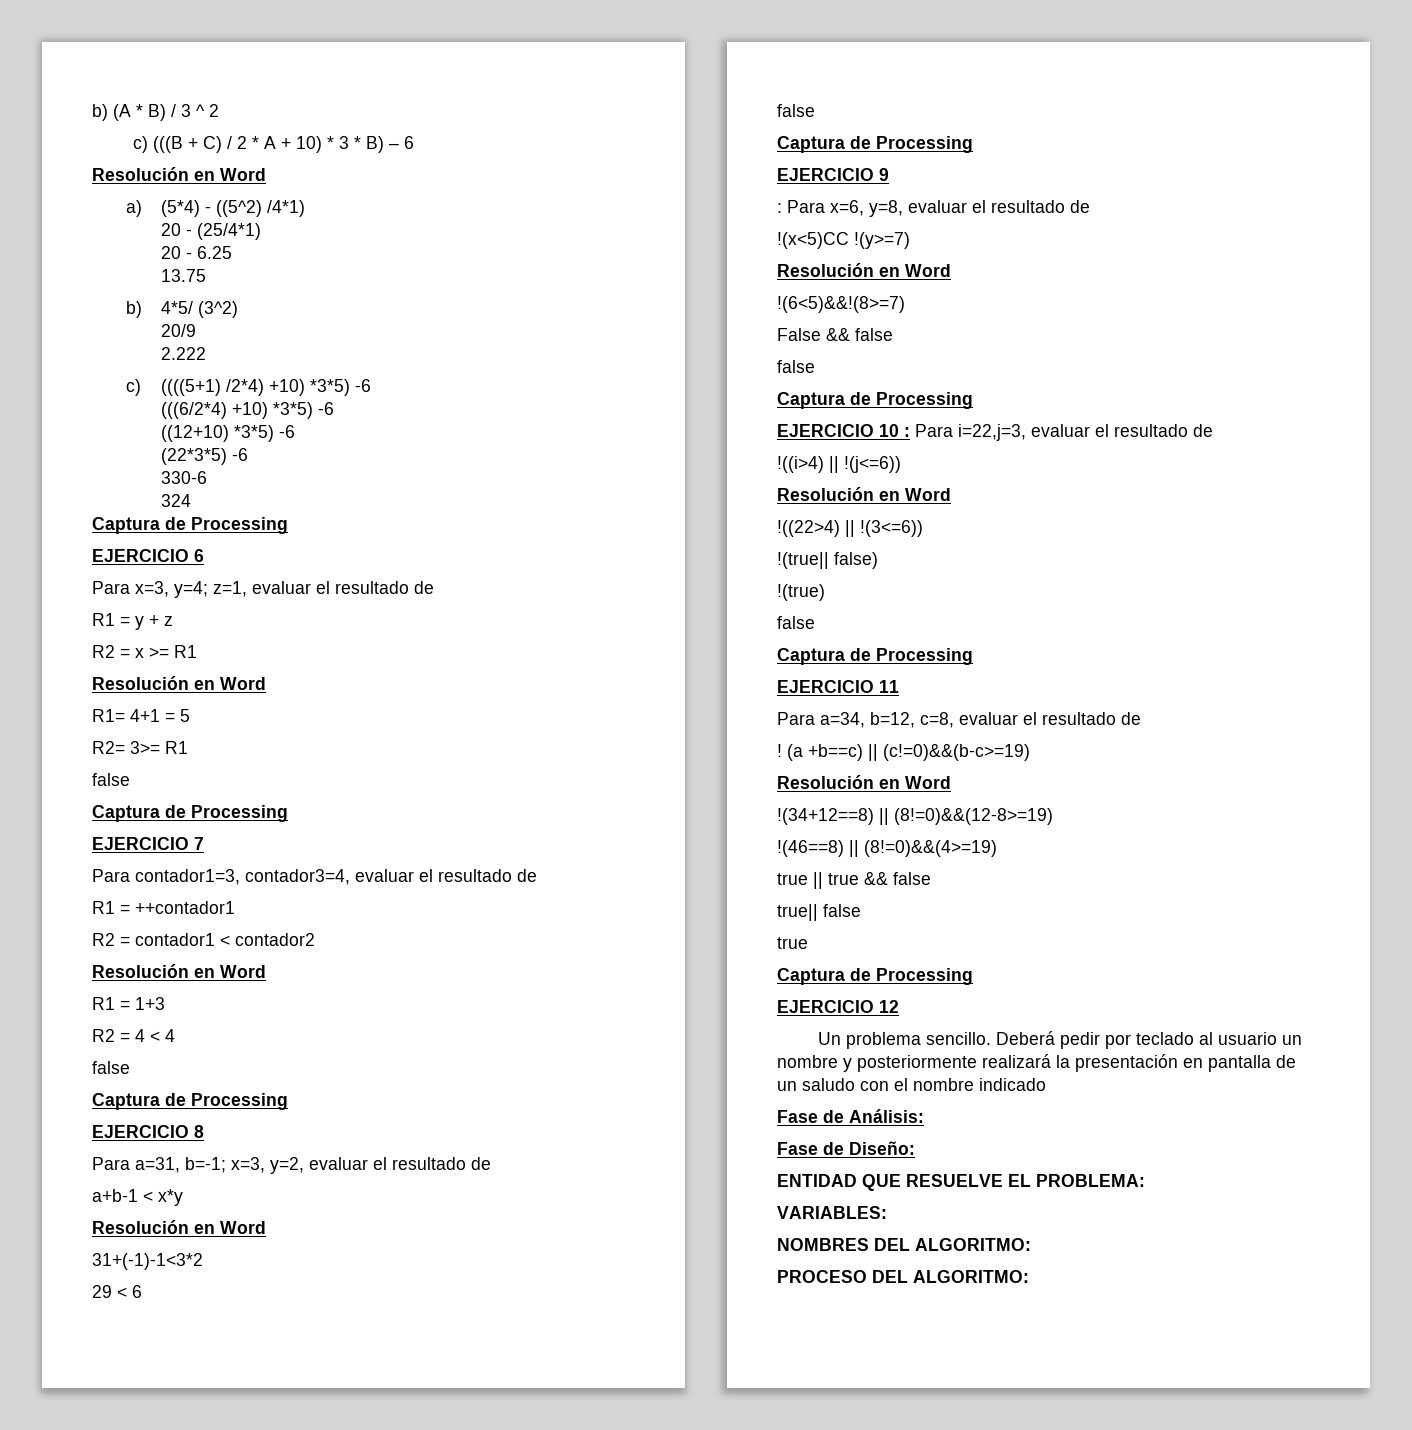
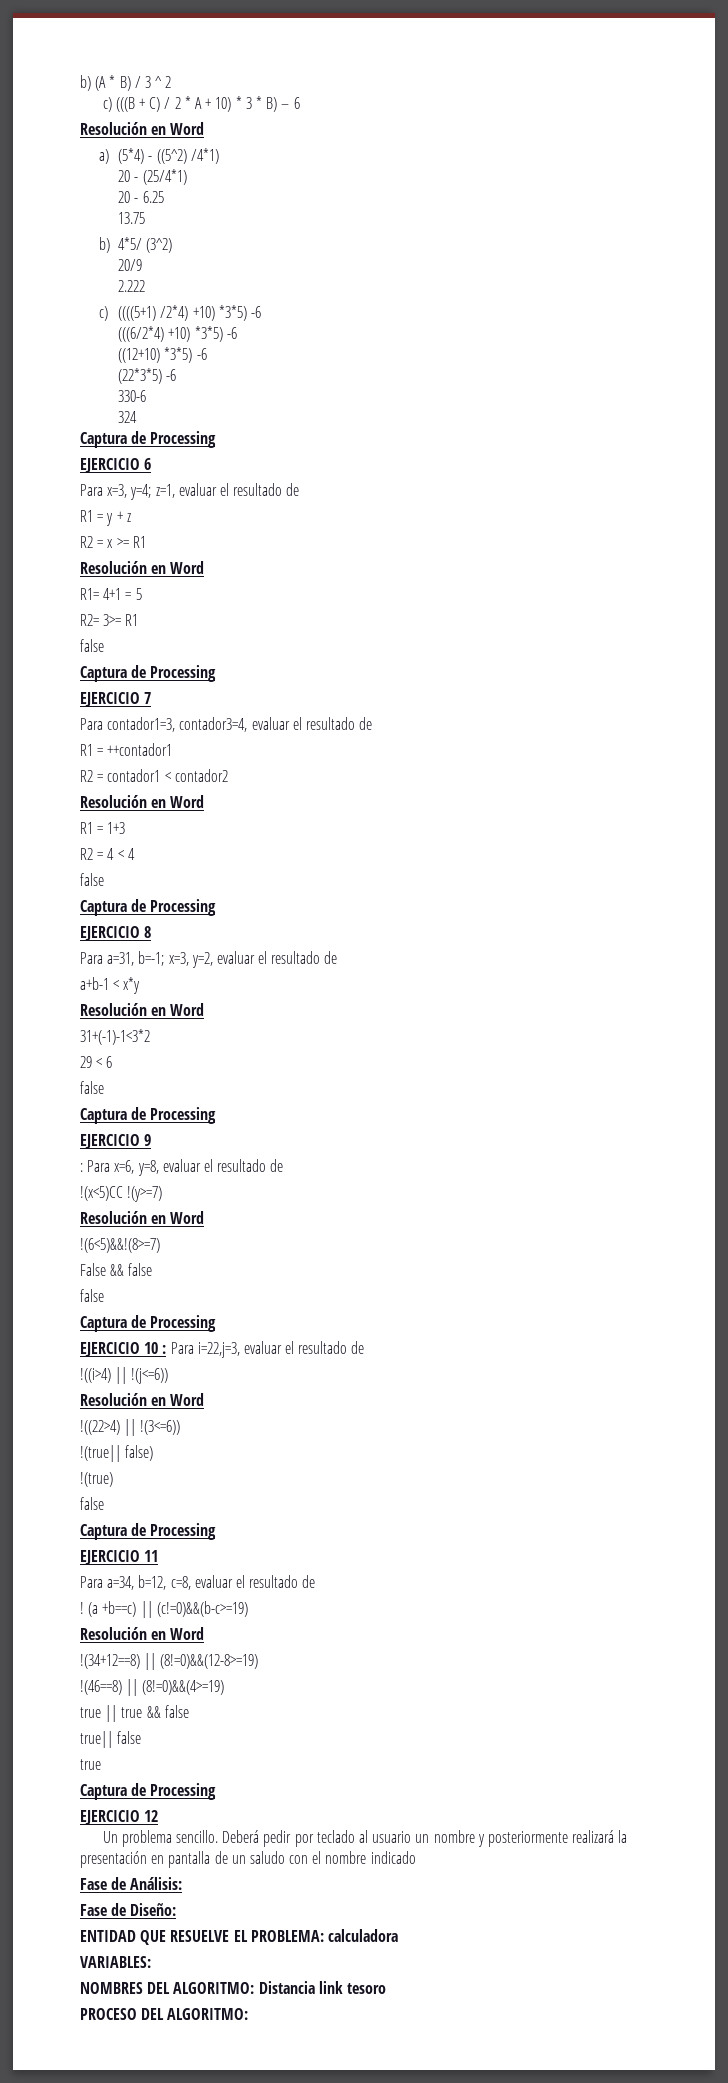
- ENTIDAD QUE RESUELVE EL PROBLEMA:
+ ENTIDAD QUE RESUELVE EL PROBLEMA: calculadora
- NOMBRES DEL ALGORITMO:
+ NOMBRES DEL ALGORITMO: Distancia link tesoro

